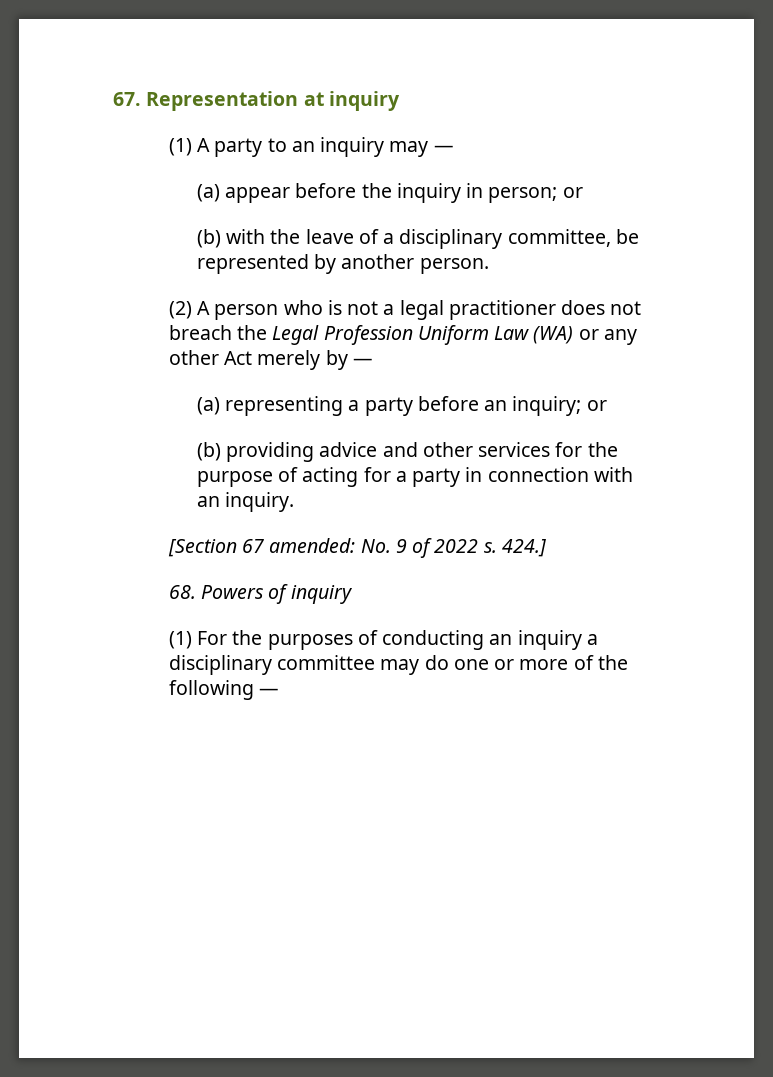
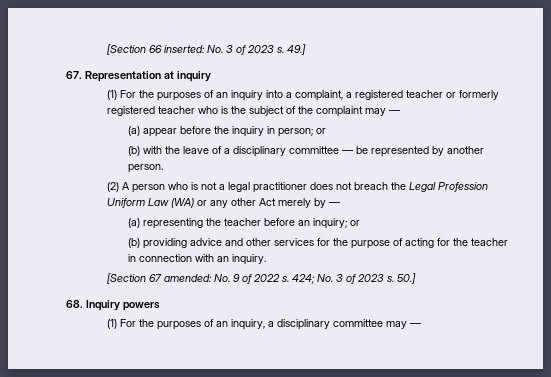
+ [Section 66 inserted: No. 3 of 2023 s. 49.]
- (1) A party to an inquiry may —
+ (1) For the purposes of an inquiry into a complaint, a registered teacher or formerly registered teacher who is the subject of the complaint may —
- (b) with the leave of a disciplinary committee, be represented by another person.
+ (b) with the leave of a disciplinary committee — be represented by another person.
- (a) representing a party before an inquiry; or
+ (a) representing the teacher before an inquiry; or
- (b) providing advice and other services for the purpose of acting for a party in connection with an inquiry.
+ (b) providing advice and other services for the purpose of acting for the teacher in connection with an inquiry.
- 424.]
- 68. Powers of inquiry
- (1) For the purposes of conducting an inquiry a disciplinary committee may do one or more of the following —
+ 424; No. 3 of 2023 s. 50.]
+ 68. Inquiry powers
+ (1) For the purposes of an inquiry, a disciplinary committee may —

